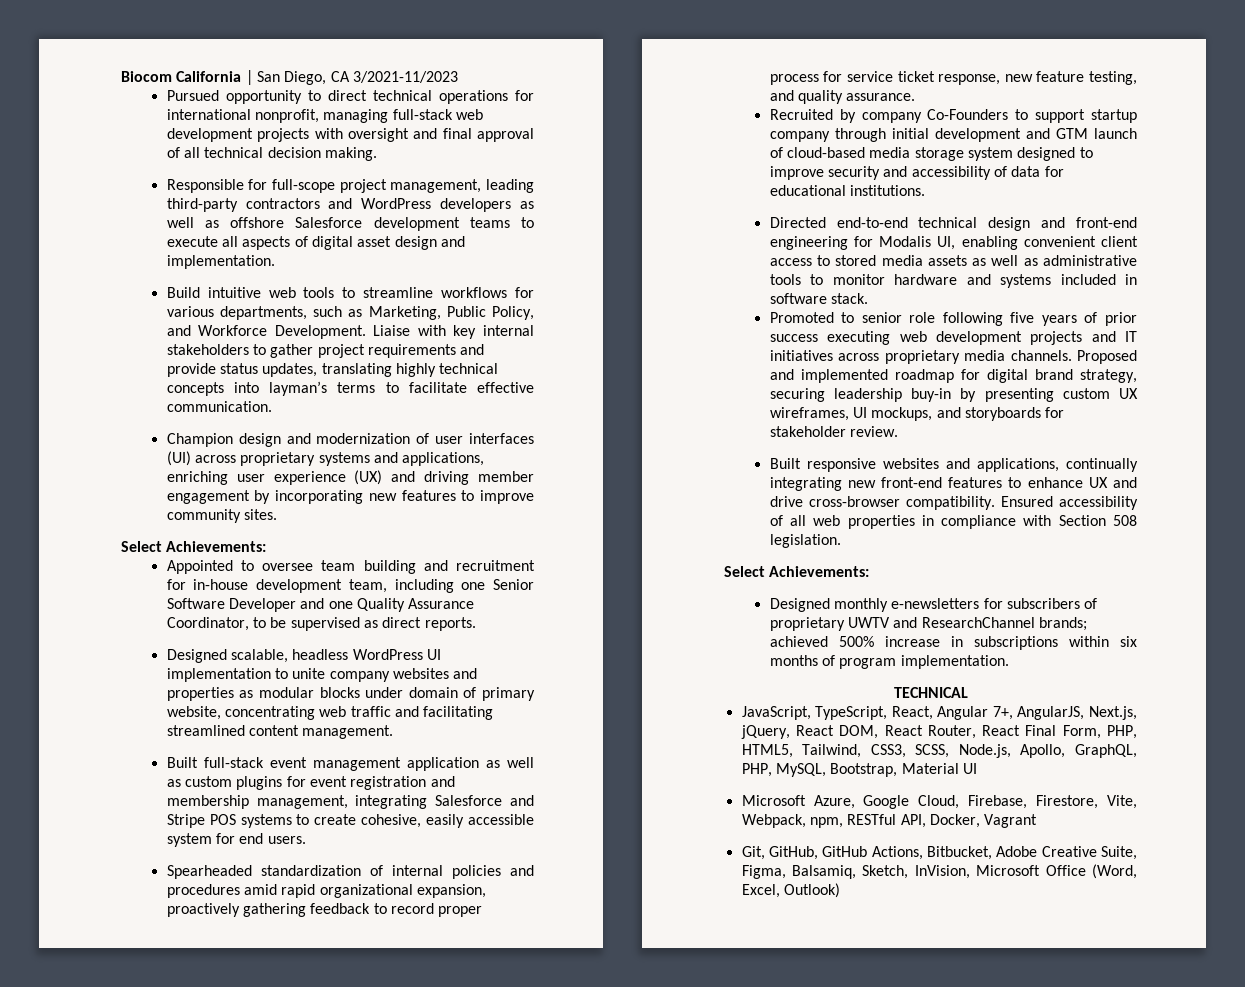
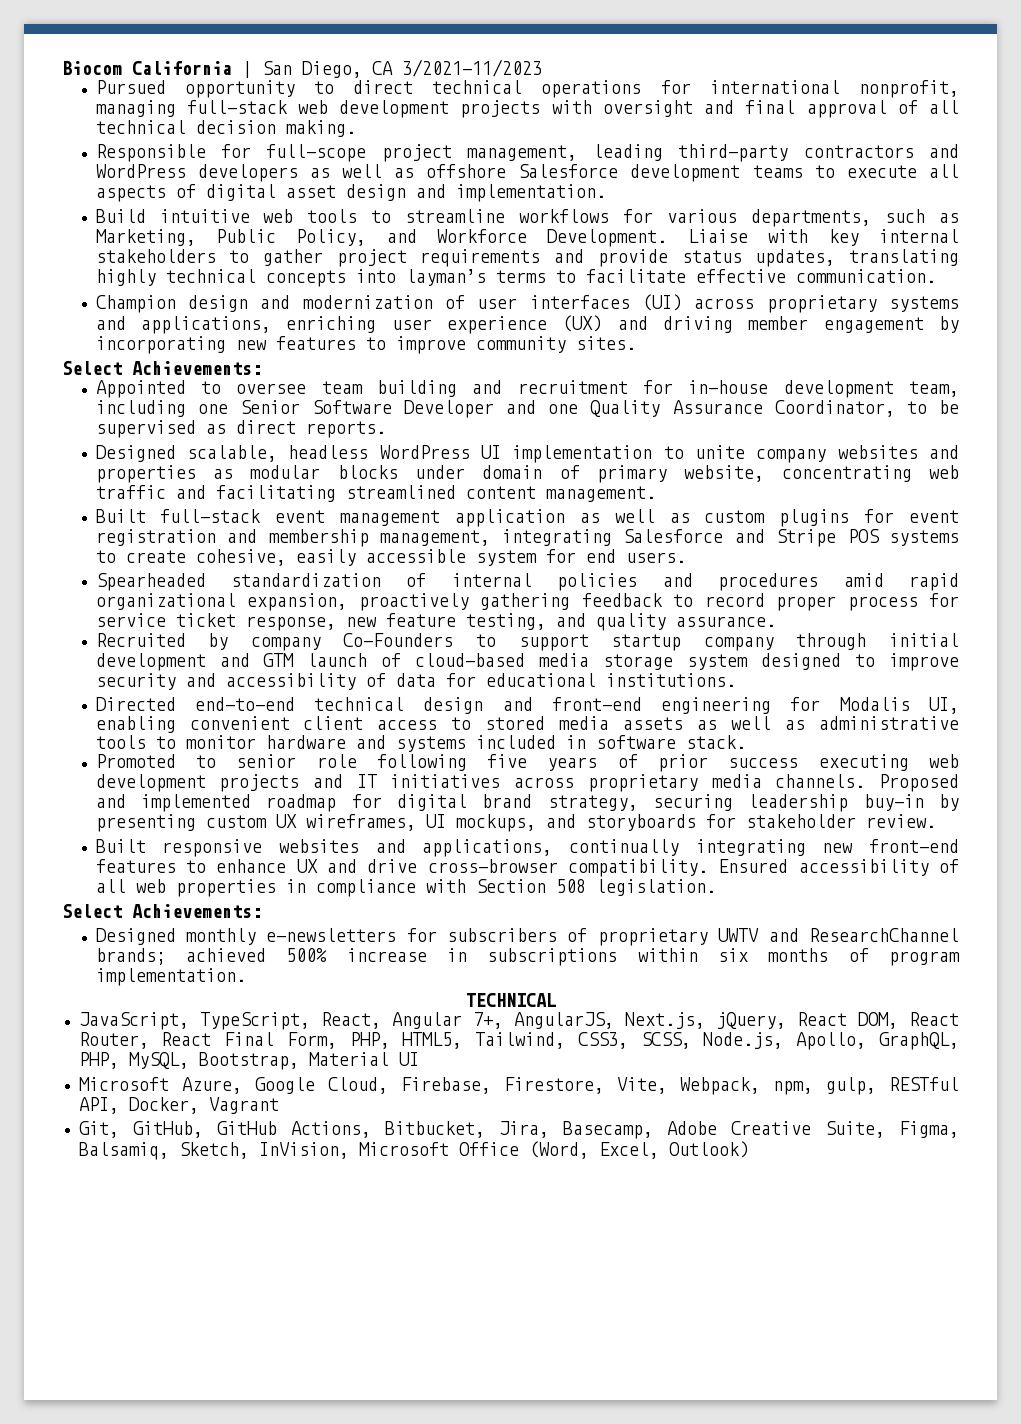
- Microsoft Azure, Google Cloud, Firebase, Firestore, Vite, Webpack, npm, RESTful API, Docker, Vagrant
+ Microsoft Azure, Google Cloud, Firebase, Firestore, Vite, Webpack, npm, gulp, RESTful API, Docker, Vagrant
- Git, GitHub, GitHub Actions, Bitbucket, Adobe Creative Suite, Figma, Balsamiq, Sketch, InVision, Microsoft Office (Word, Excel, Outlook)
+ Git, GitHub, GitHub Actions, Bitbucket, Jira, Basecamp, Adobe Creative Suite, Figma, Balsamiq, Sketch, InVision, Microsoft Office (Word, Excel, Outlook)

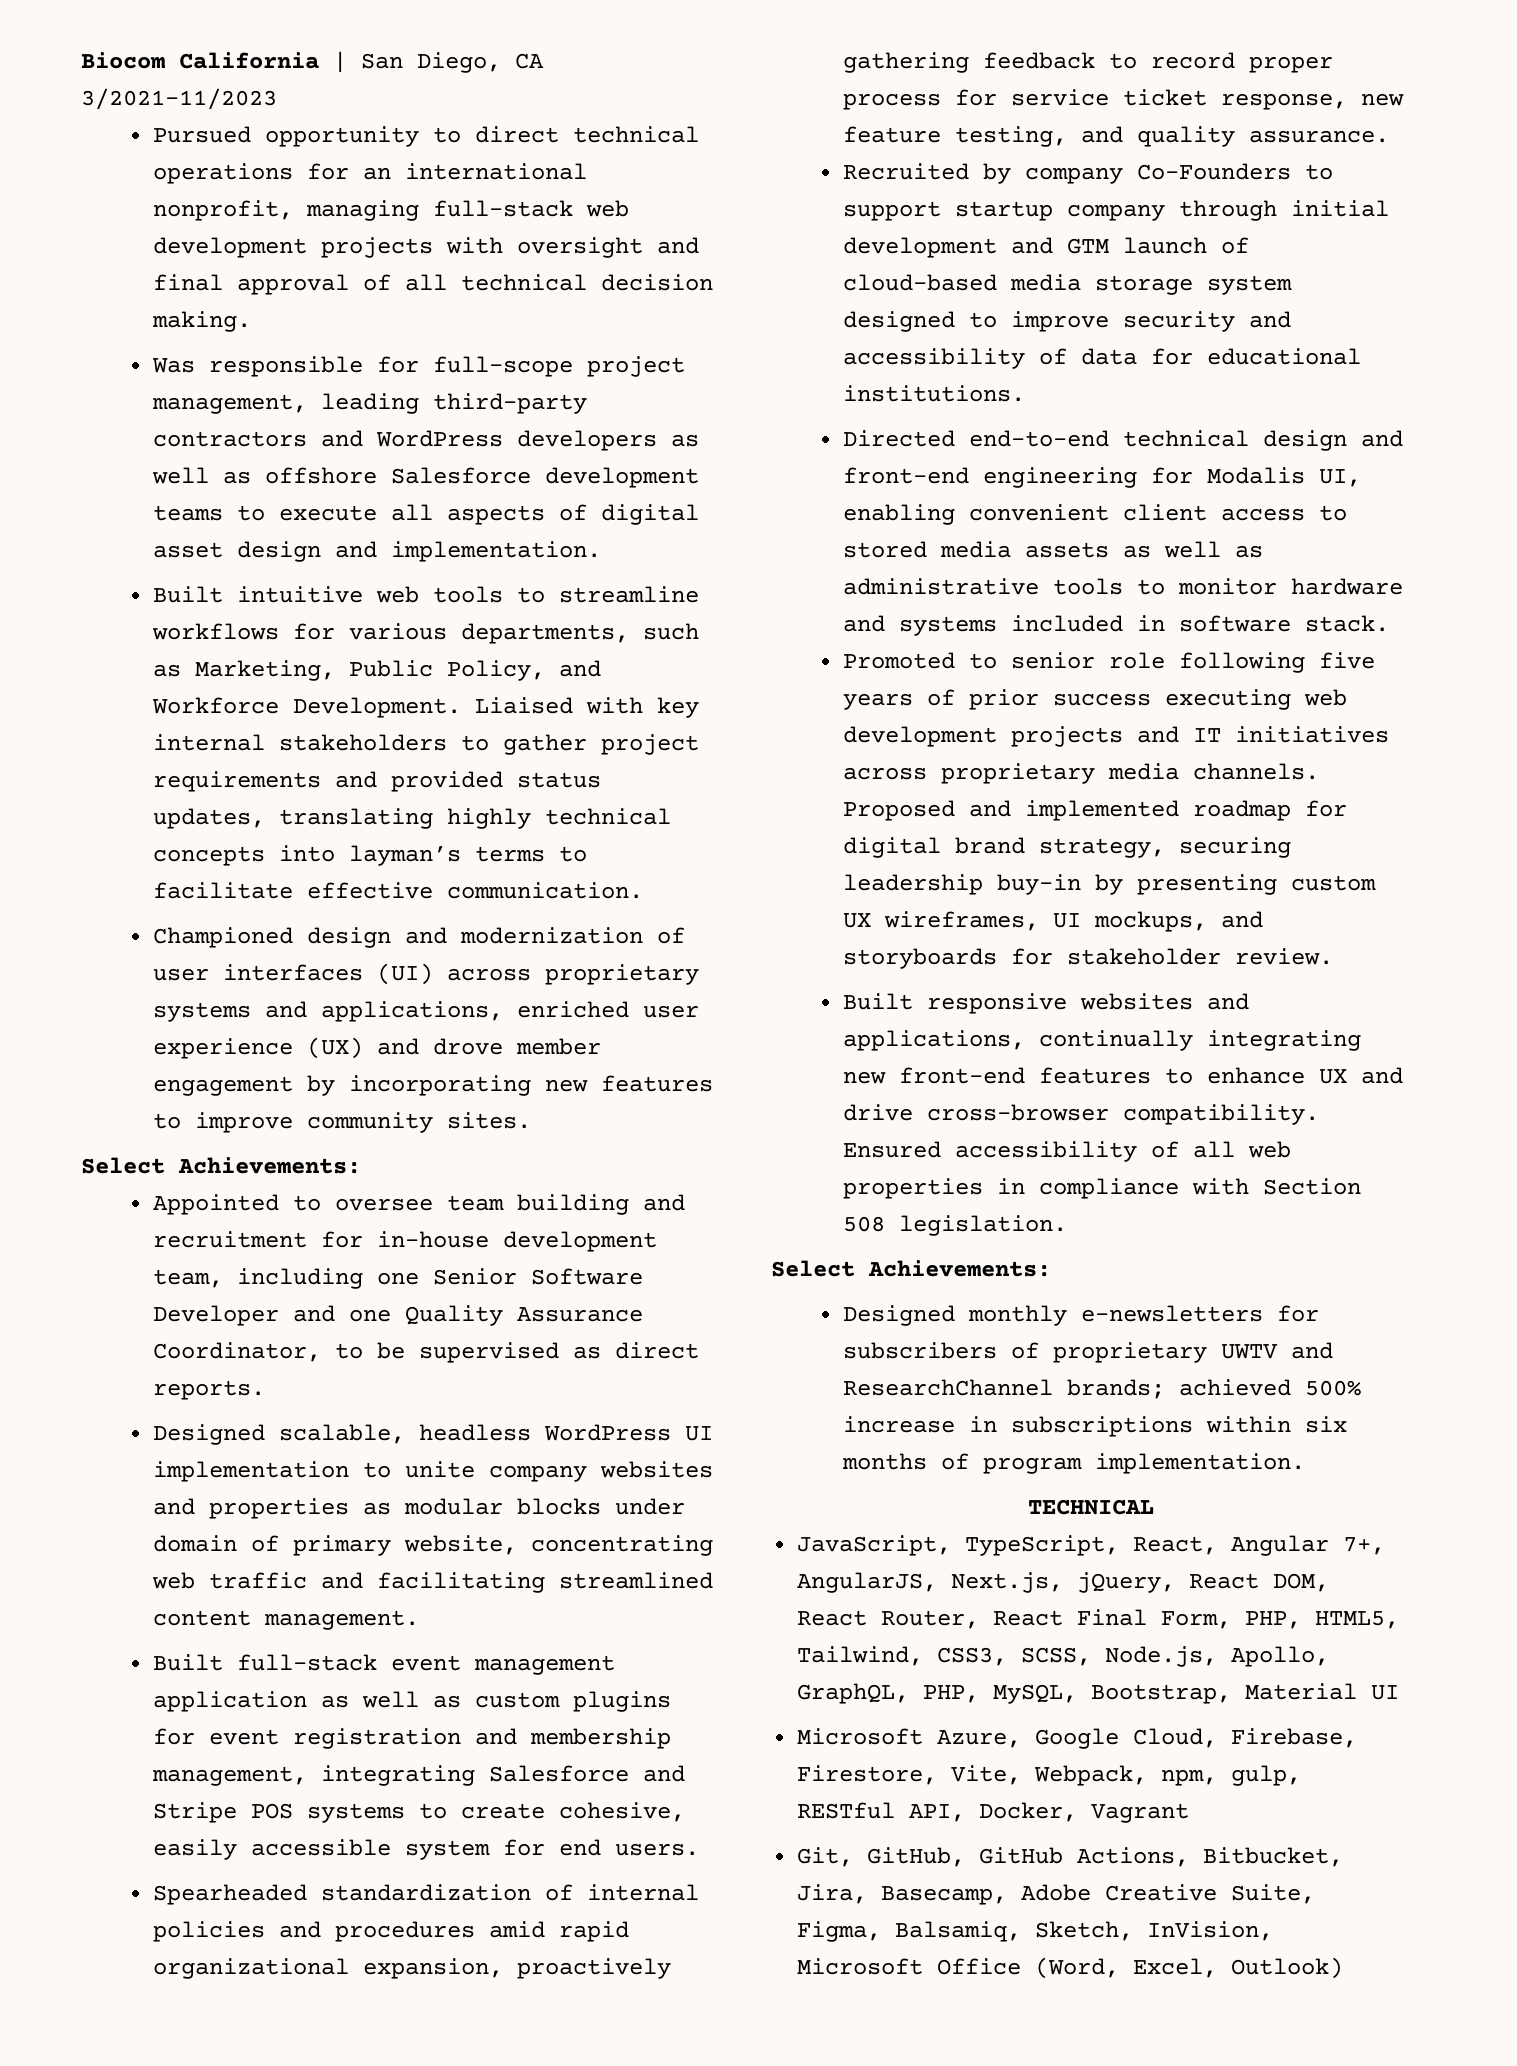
- Pursued opportunity to direct technical operations for international nonprofit, managing full-stack web development projects with oversight and final approval of all technical decision making.
+ Pursued opportunity to direct technical operations for an international nonprofit, managing full-stack web development projects with oversight and final approval of all technical decision making.
- Responsible for full-scope project management, leading third-party contractors and WordPress developers as well as offshore Salesforce development teams to execute all aspects of digital asset design and implementation.
+ Was responsible for full-scope project management, leading third-party contractors and WordPress developers as well as offshore Salesforce development teams to execute all aspects of digital asset design and implementation.
- Build intuitive web tools to streamline workflows for various departments, such as Marketing, Public Policy, and Workforce Development.
+ Built intuitive web tools to streamline workflows for various departments, such as Marketing, Public Policy, and Workforce Development.
- Liaise with key internal stakeholders to gather project requirements and provide status updates, translating highly technical concepts into layman’s terms to facilitate effective communication.
+ Liaised with key internal stakeholders to gather project requirements and provided status updates, translating highly technical concepts into layman’s terms to facilitate effective communication.
- Champion design and modernization of user interfaces (UI) across proprietary systems and applications, enriching user experience (UX) and driving member engagement by incorporating new features to improve community sites.
+ Championed design and modernization of user interfaces (UI) across proprietary systems and applications, enriched user experience (UX) and drove member engagement by incorporating new features to improve community sites.

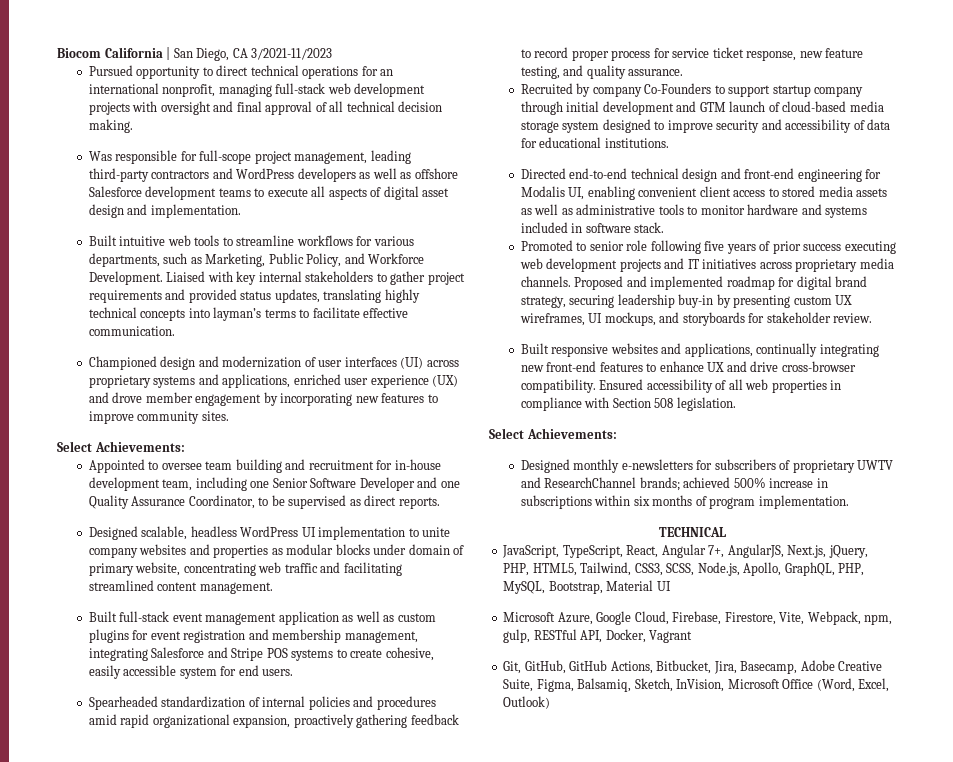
- JavaScript, TypeScript, React, Angular 7+, AngularJS, Next.js, jQuery, React DOM, React Router, React Final Form, PHP, HTML5, Tailwind, CSS3, SCSS, Node.js, Apollo, GraphQL, PHP, MySQL, Bootstrap, Material UI
+ JavaScript, TypeScript, React, Angular 7+, AngularJS, Next.js, jQuery, PHP, HTML5, Tailwind, CSS3, SCSS, Node.js, Apollo, GraphQL, PHP, MySQL, Bootstrap, Material UI

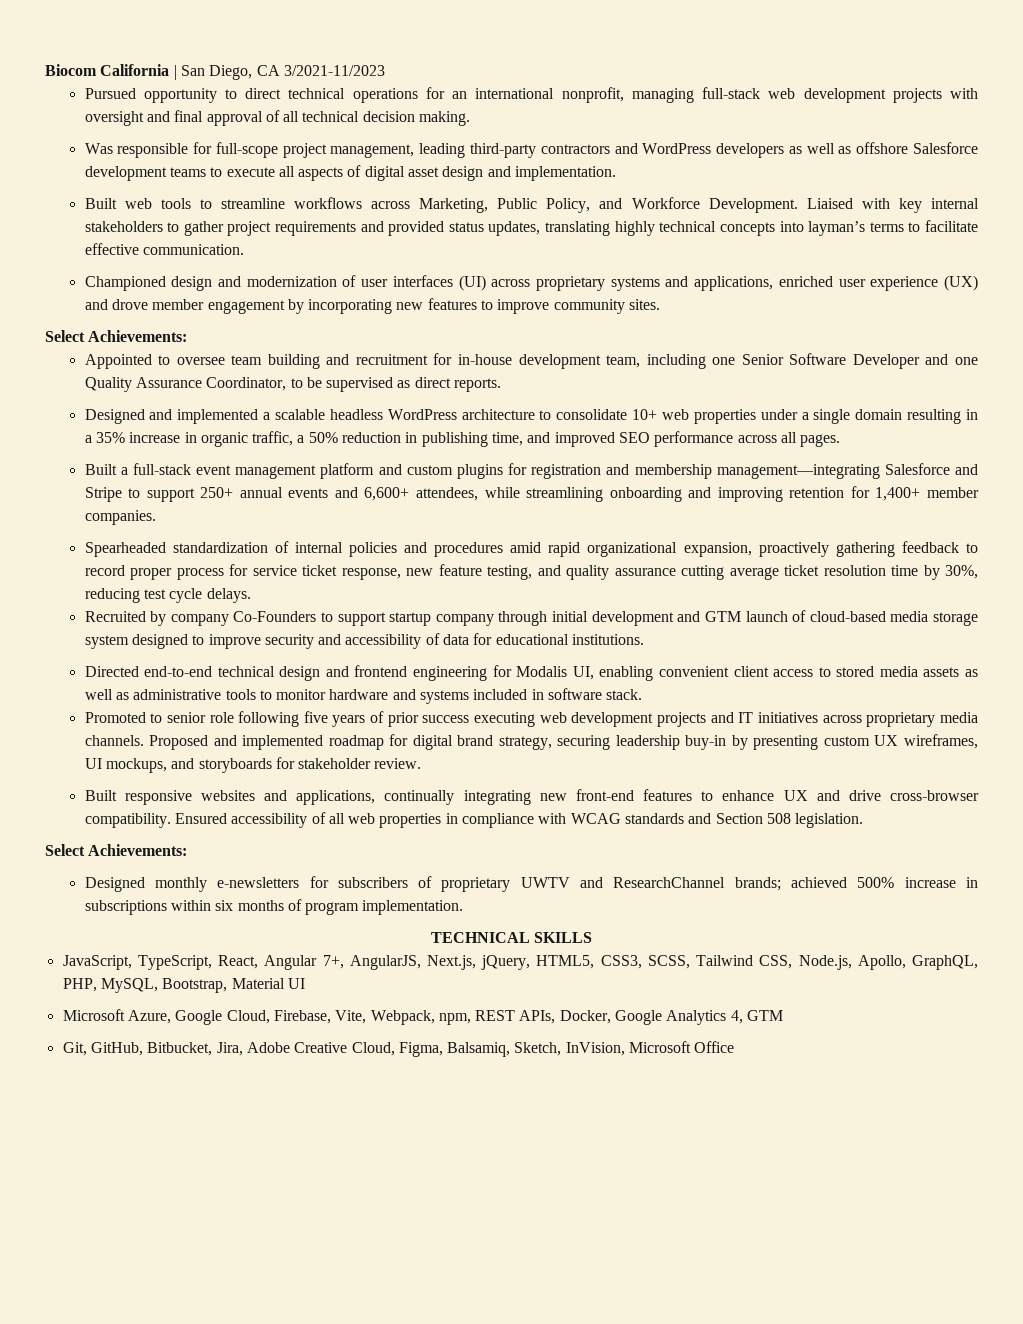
- Built intuitive web tools to streamline workflows for various departments, such as Marketing, Public Policy, and Workforce Development.
+ Built web tools to streamline workflows across Marketing, Public Policy, and Workforce Development.
- Designed scalable, headless WordPress UI implementation to unite company websites and properties as modular blocks under domain of primary website, concentrating web traffic and facilitating streamlined content management.
- Built full-stack event management application as well as custom plugins for event registration and membership management, integrating Salesforce and Stripe POS systems to create cohesive, easily accessible system for end users.
+ Designed and implemented a scalable headless WordPress architecture to consolidate 10+ web properties under a single domain resulting in a 35% increase in organic traffic, a 50% reduction in publishing time, and improved SEO performance across all pages.
+ Built a full-stack event management platform and custom plugins for registration and membership management—integrating Salesforce and Stripe to support 250+ annual events and 6,600+ attendees, while streamlining onboarding and improving retention for 1,400+ member companies.
- Spearheaded standardization of internal policies and procedures amid rapid organizational expansion, proactively gathering feedback to record proper process for service ticket response, new feature testing, and quality assurance.
+ Spearheaded standardization of internal policies and procedures amid rapid organizational expansion, proactively gathering feedback to record proper process for service ticket response, new feature testing, and quality assurance cutting average ticket resolution time by 30%, reducing test cycle delays.
- Directed end-to-end technical design and front-end engineering for Modalis UI, enabling convenient client access to stored media assets as well as administrative tools to monitor hardware and systems included in software stack.
+ Directed end-to-end technical design and frontend engineering for Modalis UI, enabling convenient client access to stored media assets as well as administrative tools to monitor hardware and systems included in software stack.
- Ensured accessibility of all web properties in compliance with Section 508 legislation.
+ Ensured accessibility of all web properties in compliance with WCAG standards and Section 508 legislation.
- TECHNICAL
+ TECHNICAL SKILLS
- JavaScript, TypeScript, React, Angular 7+, AngularJS, Next.js, jQuery, PHP, HTML5, Tailwind, CSS3, SCSS, Node.js, Apollo, GraphQL, PHP, MySQL, Bootstrap, Material UI
+ JavaScript, TypeScript, React, Angular 7+, AngularJS, Next.js, jQuery, HTML5, CSS3, SCSS, Tailwind CSS, Node.js, Apollo, GraphQL, PHP, MySQL, Bootstrap, Material UI
- Microsoft Azure, Google Cloud, Firebase, Firestore, Vite, Webpack, npm, gulp, RESTful API, Docker, Vagrant
+ Microsoft Azure, Google Cloud, Firebase, Vite, Webpack, npm, REST APIs, Docker, Google Analytics 4, GTM
- Git, GitHub, GitHub Actions, Bitbucket, Jira, Basecamp, Adobe Creative Suite, Figma, Balsamiq, Sketch, InVision, Microsoft Office (Word, Excel, Outlook)
+ Git, GitHub, Bitbucket, Jira, Adobe Creative Cloud, Figma, Balsamiq, Sketch, InVision, Microsoft Office

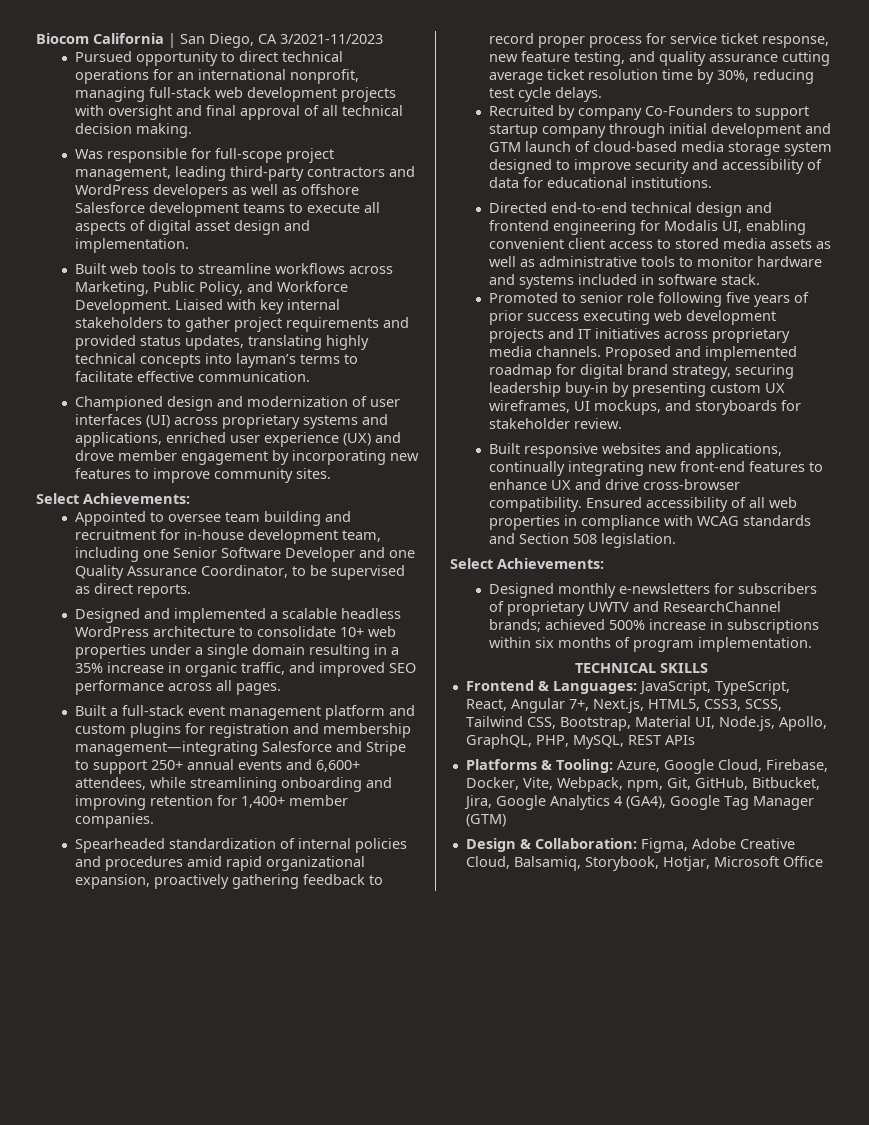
- Designed and implemented a scalable headless WordPress architecture to consolidate 10+ web properties under a single domain resulting in a 35% increase in organic traffic, a 50% reduction in publishing time, and improved SEO performance across all pages.
+ Designed and implemented a scalable headless WordPress architecture to consolidate 10+ web properties under a single domain resulting in a 35% increase in organic traffic, and improved SEO performance across all pages.
- JavaScript, TypeScript, React, Angular 7+, AngularJS, Next.js, jQuery, HTML5, CSS3, SCSS, Tailwind CSS, Node.js, Apollo, GraphQL, PHP, MySQL, Bootstrap, Material UI
- Microsoft Azure, Google Cloud, Firebase, Vite, Webpack, npm, REST APIs, Docker, Google Analytics 4, GTM
- Git, GitHub, Bitbucket, Jira, Adobe Creative Cloud, Figma, Balsamiq, Sketch, InVision, Microsoft Office
+ Frontend & Languages: JavaScript, TypeScript, React, Angular 7+, Next.js, HTML5, CSS3, SCSS, Tailwind CSS, Bootstrap, Material UI, Node.js, Apollo, GraphQL, PHP, MySQL, REST APIs
+ Platforms & Tooling: Azure, Google Cloud, Firebase, Docker, Vite, Webpack, npm, Git, GitHub, Bitbucket, Jira, Google Analytics 4 (GA4), Google Tag Manager (GTM)
+ Design & Collaboration: Figma, Adobe Creative Cloud, Balsamiq, Storybook, Hotjar, Microsoft Office

